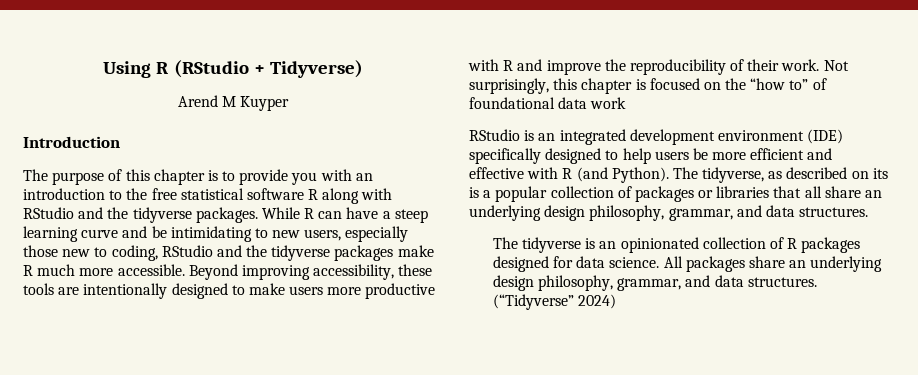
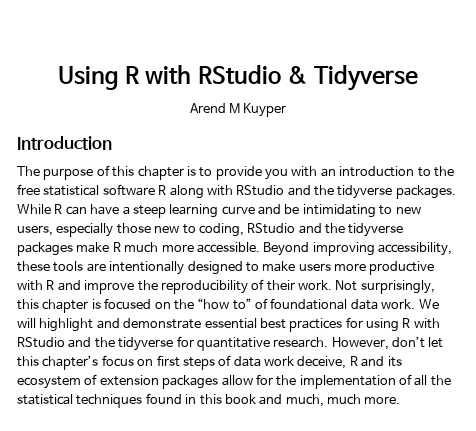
- Using R (RStudio + Tidyverse)
+ Using R with RStudio & Tidyverse
- Not surprisingly, this chapter is focused on the “how to” of foundational data work
- RStudio is an integrated development environment (IDE) specifically designed to help users be more efficient and effective with R (and Python). The tidyverse, as described on its is a popular collection of packages or libraries that all share an underlying design philosophy, grammar, and data structures.
- The tidyverse is an opinionated collection of R packages designed for data science. All packages share an underlying design philosophy, grammar, and data structures. (“Tidyverse” 2024)
+ Not surprisingly, this chapter is focused on the “how to” of foundational data work. We will highlight and demonstrate essential best practices for using R with RStudio and the tidyverse for quantitative research. However, don’t let this chapter’s focus on first steps of data work deceive, R and its ecosystem of extension packages allow for the implementation of all the statistical techniques found in this book and much, much more.

